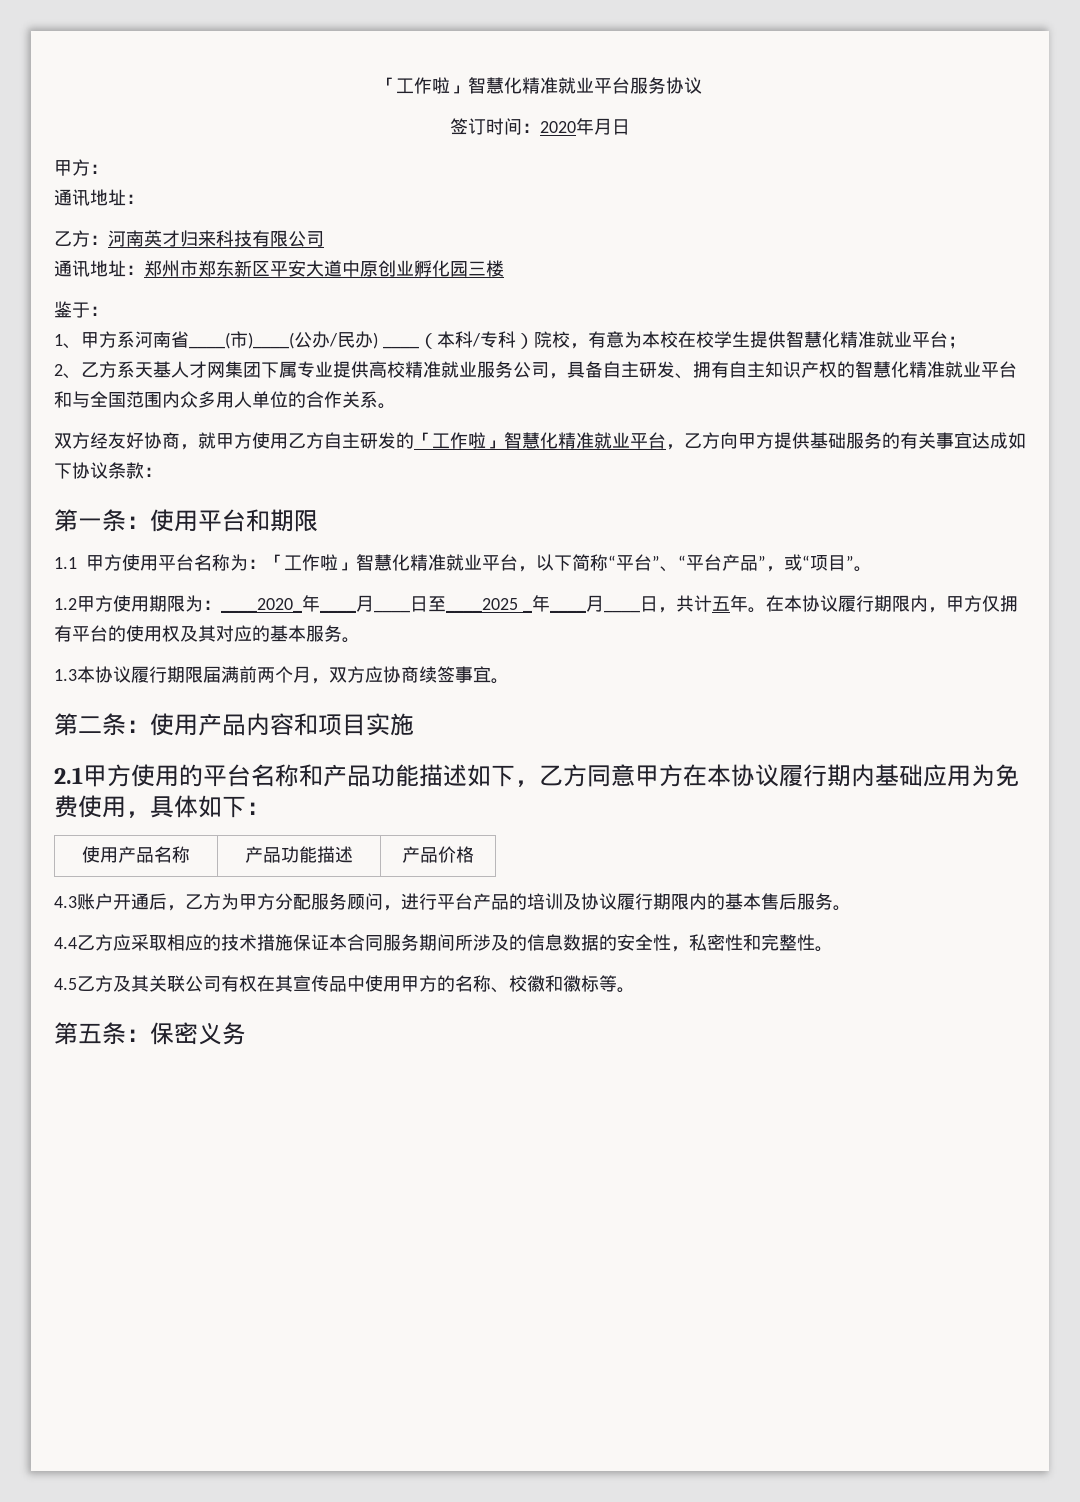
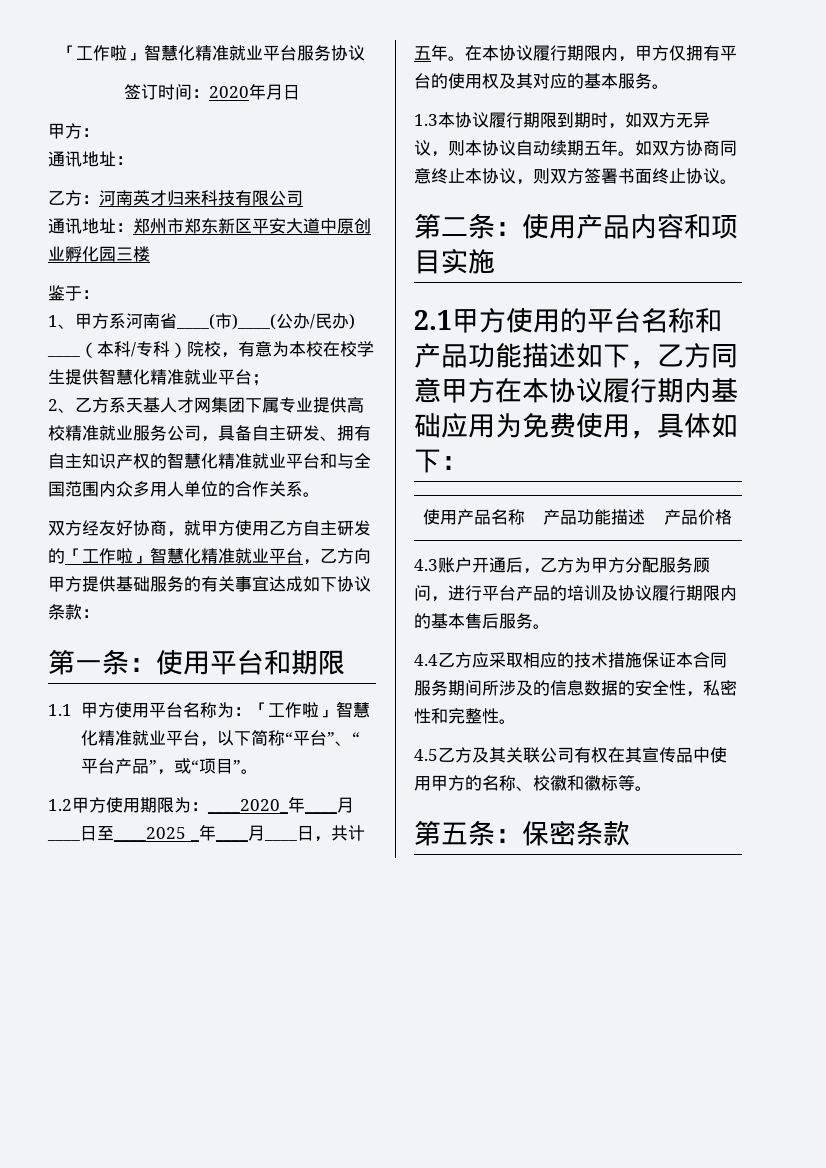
- 1.3本协议履行期限届满前两个月，双方应协商续签事宜。
+ 1.3本协议履行期限到期时，如双方无异议，则本协议自动续期五年。如双方协商同意终止本协议，则双方签署书面终止协议。
- 第五条：保密义务
+ 第五条：保密条款

